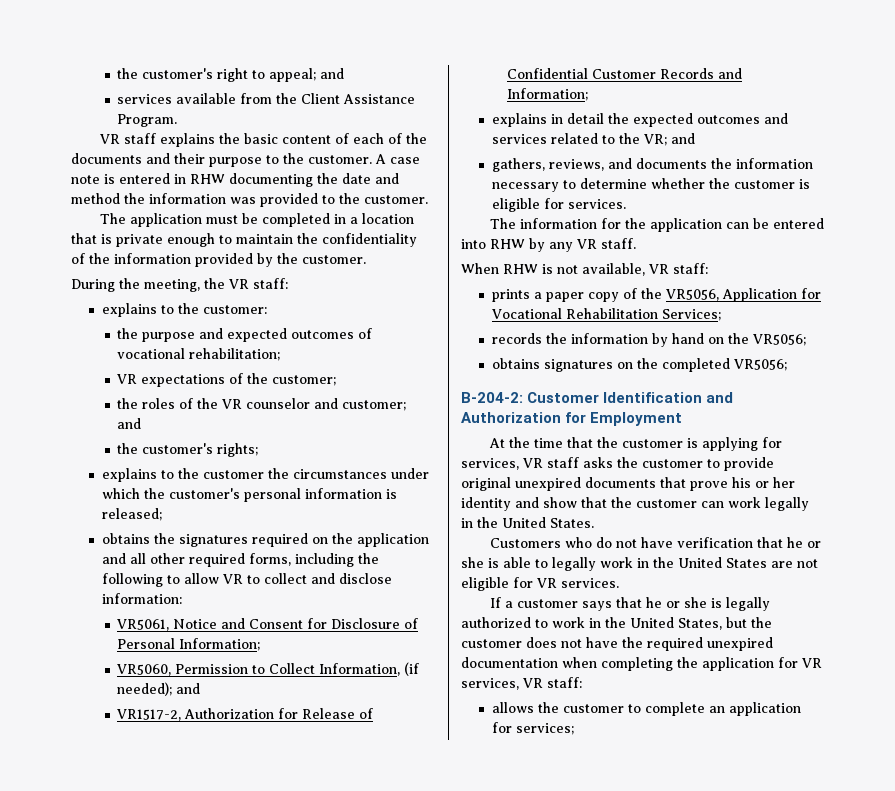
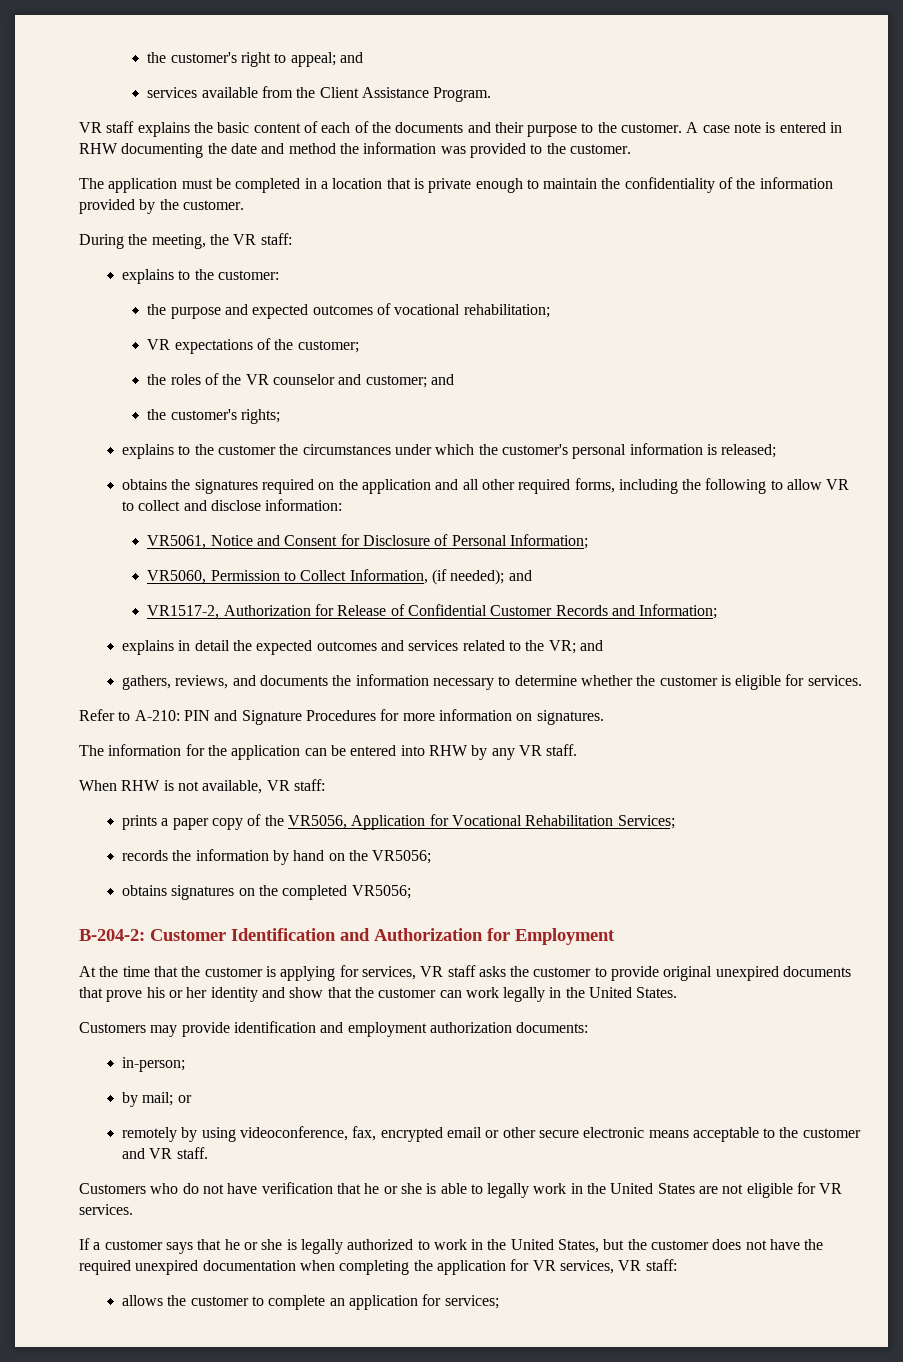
+ Refer to A-210: PIN and Signature Procedures for more information on signatures.
+ Customers may provide identification and employment authorization documents:
+ in-person;
+ by mail; or
+ remotely by using videoconference, fax, encrypted email or other secure electronic means acceptable to the customer and VR staff.

